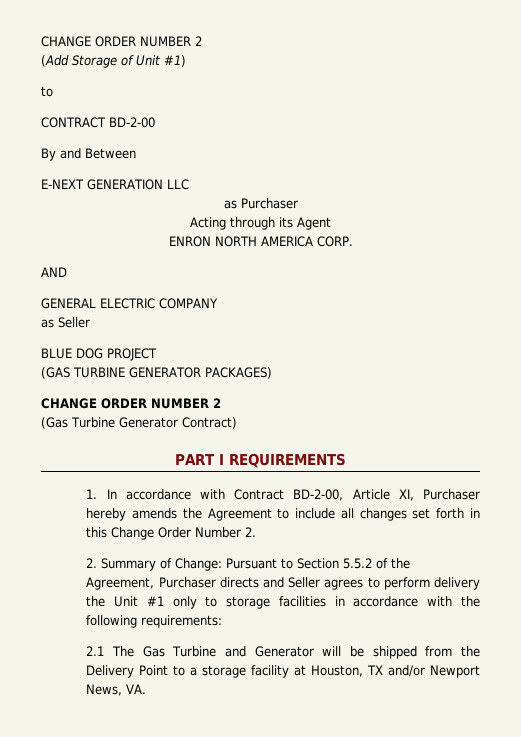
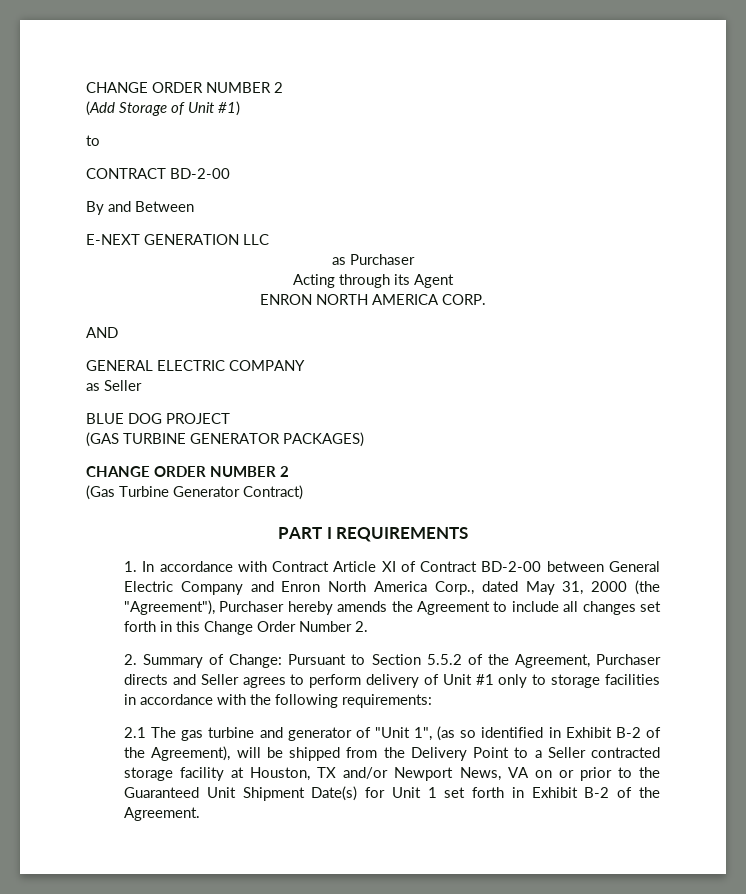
- 1. In accordance with Contract BD-2-00, Article XI, Purchaser hereby amends the Agreement to include all changes set forth in this Change Order Number 2.
+ 1. In accordance with Contract Article XI of Contract BD-2-00 between General Electric Company and Enron North America Corp., dated May 31, 2000 (the "Agreement"), Purchaser hereby amends the Agreement to include all changes set forth in this Change Order Number 2.
- 2. Summary of Change: Pursuant to Section 5.5.2 of the Agreement, Purchaser directs and Seller agrees to perform delivery the Unit #1 only to storage facilities in accordance with the following requirements:
+ 2. Summary of Change: Pursuant to Section 5.5.2 of the Agreement, Purchaser directs and Seller agrees to perform delivery of Unit #1 only to storage facilities in accordance with the following requirements:
- 2.1 The Gas Turbine and Generator will be shipped from the Delivery Point to a storage facility at Houston, TX and/or Newport News, VA.
+ 2.1 The gas turbine and generator of "Unit 1", (as so identified in Exhibit B-2 of the Agreement), will be shipped from the Delivery Point to a Seller contracted storage facility at Houston, TX and/or Newport News, VA on or prior to the Guaranteed Unit Shipment Date(s) for Unit 1 set forth in Exhibit B-2 of the Agreement.

